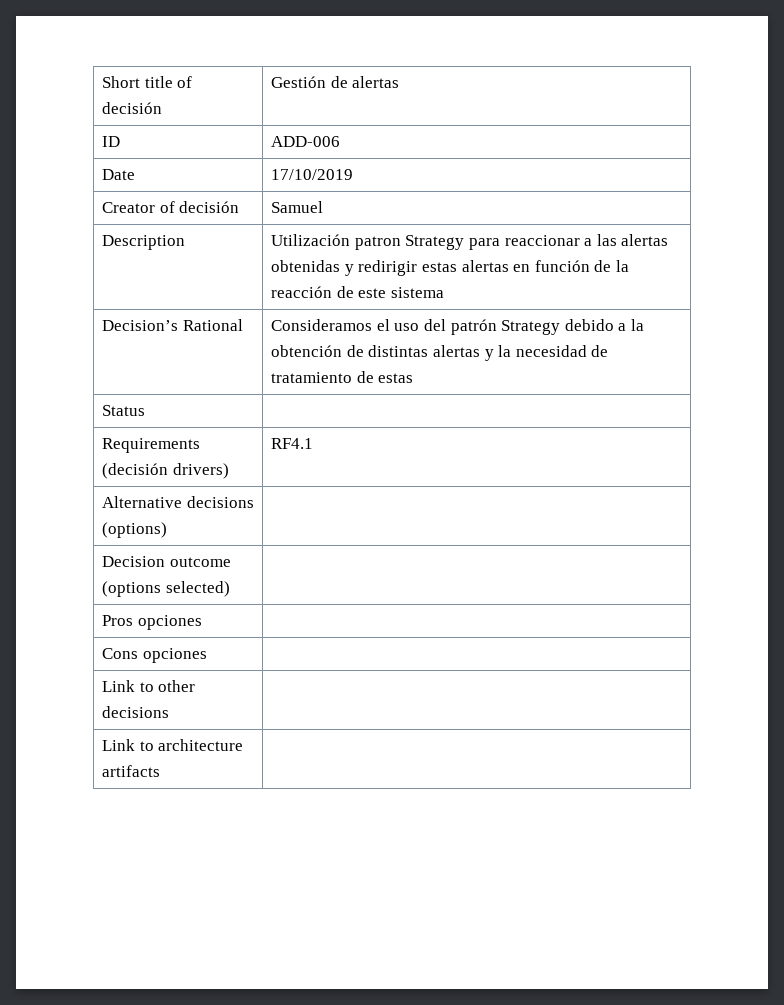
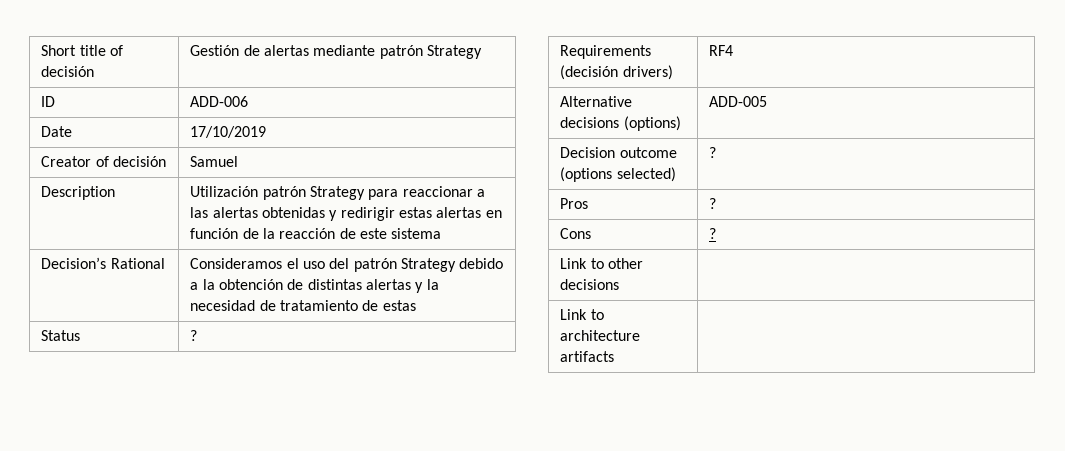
- Short title of decisión | Gestión de alertas
+ Short title of decisión | Gestión de alertas mediante patrón Strategy
- Description | Utilización patron Strategy para reaccionar a las alertas obtenidas y redirigir estas alertas en función de la reacción de este sistema
+ Description | Utilización patrón Strategy para reaccionar a las alertas obtenidas y redirigir estas alertas en función de la reacción de este sistema
- Status |
+ Status | ?
- Requirements (decisión drivers) | RF4.1
+ Requirements (decisión drivers) | RF4
- Alternative decisions (options) |
+ Alternative decisions (options) | ADD-005
- Decision outcome (options selected) |
+ Decision outcome (options selected) | ?
- Pros opciones |
+ Pros | ?
- Cons opciones |
+ Cons | ?

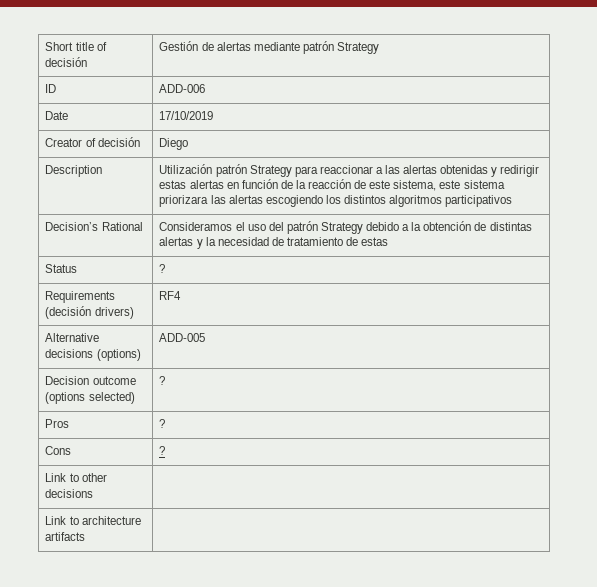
- Creator of decisión | Samuel
+ Creator of decisión | Diego
- Description | Utilización patrón Strategy para reaccionar a las alertas obtenidas y redirigir estas alertas en función de la reacción de este sistema
+ Description | Utilización patrón Strategy para reaccionar a las alertas obtenidas y redirigir estas alertas en función de la reacción de este sistema, este sistema priorizara las alertas escogiendo los distintos algoritmos participativos

